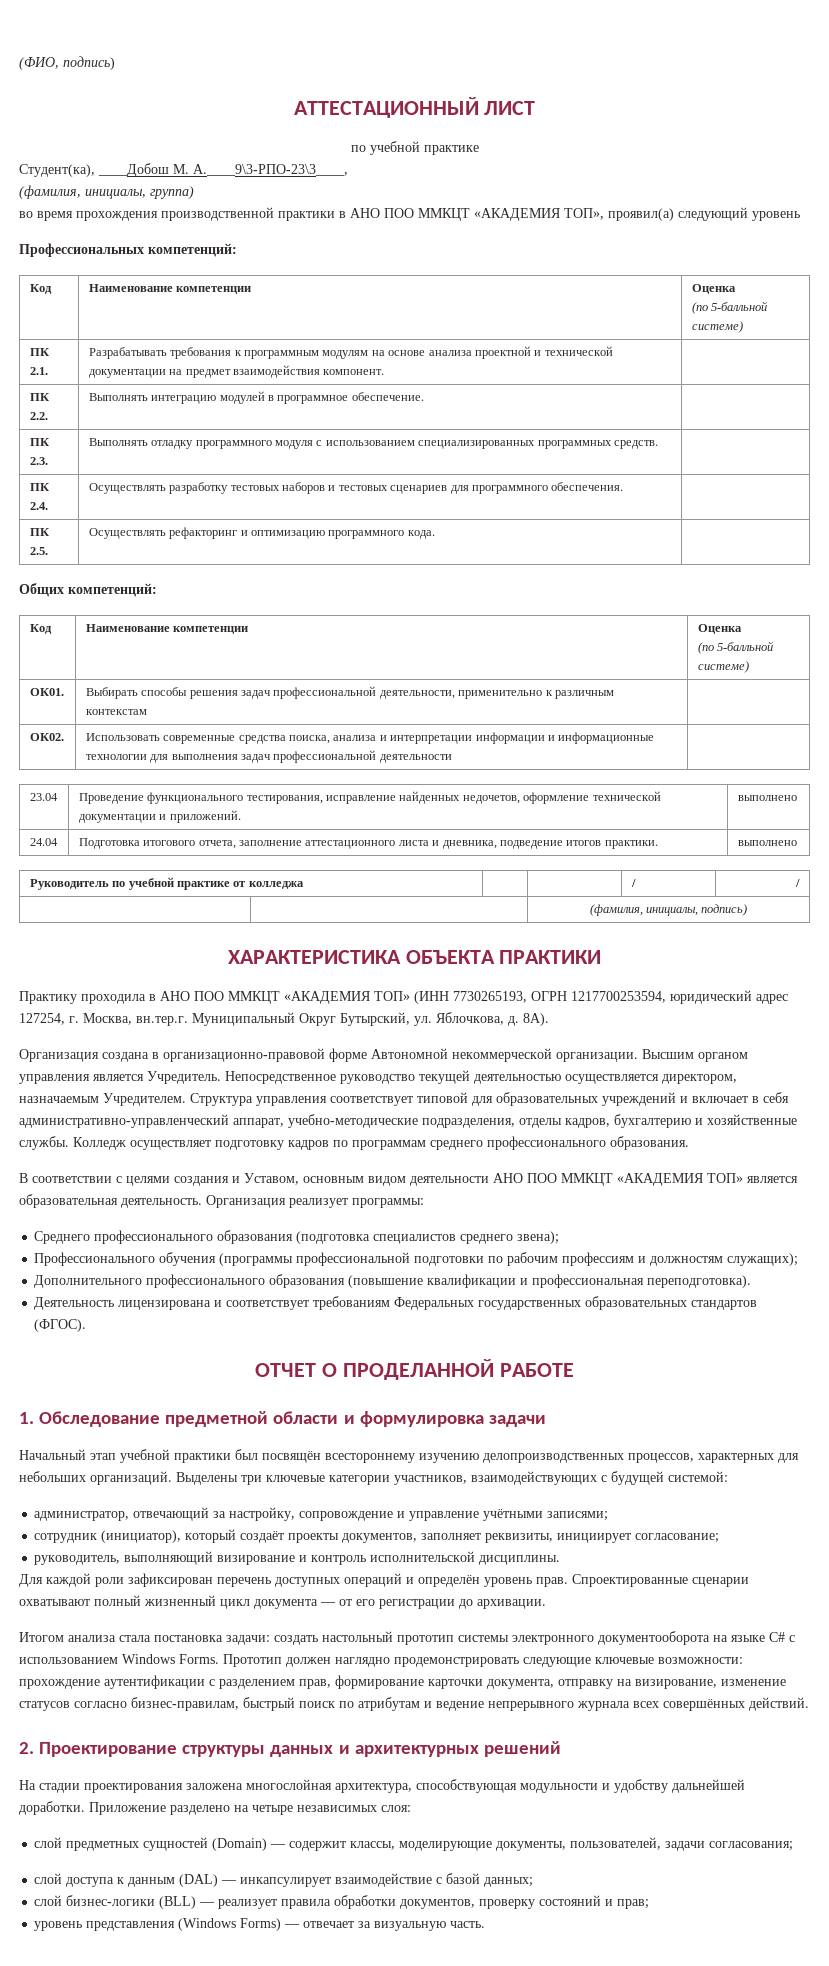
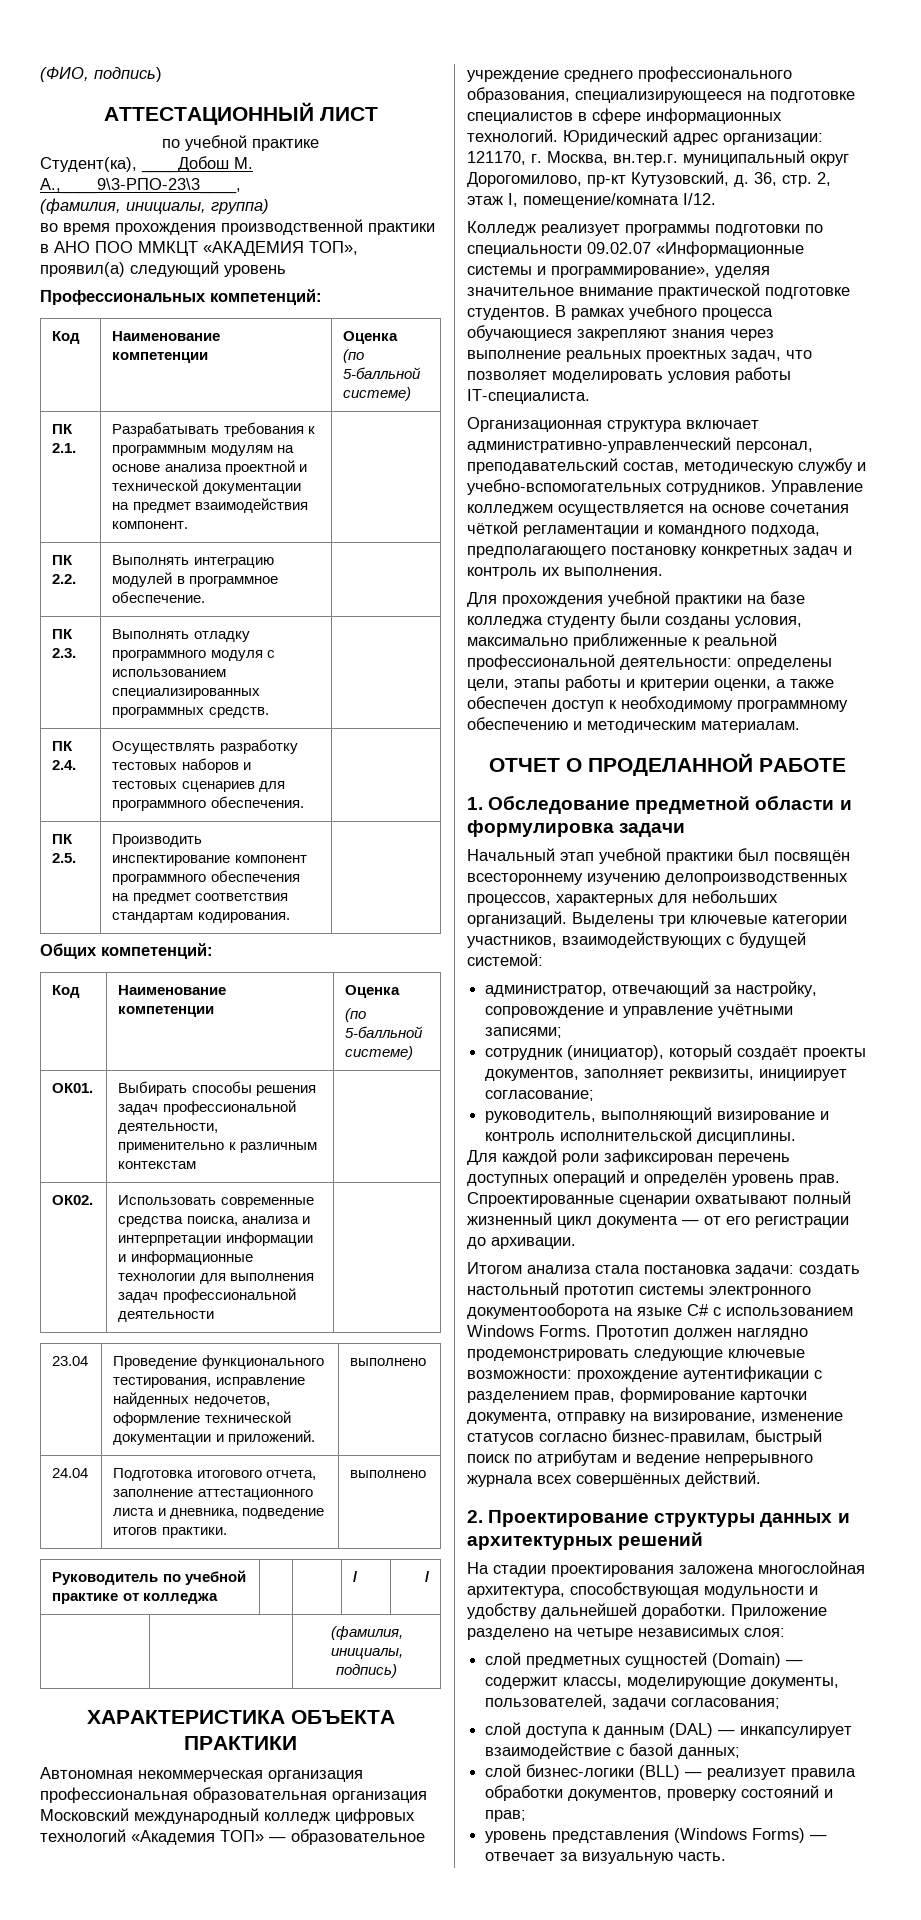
- Студент(ка), ____Добош М. А.____9\3-РПО-23\3____,
+ Студент(ка), ____Добош М. А.,____9\3-РПО-23\3____,
- ПК 2.5. | Осуществлять рефакторинг и оптимизацию программного кода. |
+ ПК 2.5. | Производить инспектирование компонент программного обеспечения на предмет соответствия стандартам кодирования. |
- Практику проходила в АНО ПОО ММКЦТ «АКАДЕМИЯ ТОП» (ИНН 7730265193, ОГРН 1217700253594, юридический адрес 127254, г. Москва, вн.тер.г. Муниципальный Округ Бутырский, ул. Яблочкова, д. 8А).
- Организация создана в организационно-правовой форме Автономной некоммерческой организации. Высшим органом управления является Учредитель. Непосредственное руководство текущей деятельностью осуществляется директором, назначаемым Учредителем. Структура управления соответствует типовой для образовательных учреждений и включает в себя административно-управленческий аппарат, учебно-методические подразделения, отделы кадров, бухгалтерию и хозяйственные службы. Колледж осуществляет подготовку кадров по программам среднего профессионального образования.
- В соответствии с целями создания и Уставом, основным видом деятельности АНО ПОО ММКЦТ «АКАДЕМИЯ ТОП» является образовательная деятельность. Организация реализует программы:
- Среднего профессионального образования (подготовка специалистов среднего звена);
- Профессионального обучения (программы профессиональной подготовки по рабочим профессиям и должностям служащих);
- Дополнительного профессионального образования (повышение квалификации и профессиональная переподготовка).
- Деятельность лицензирована и соответствует требованиям Федеральных государственных образовательных стандартов (ФГОС).
+ Автономная некоммерческая организация профессиональная образовательная организация Московский международный колледж цифровых технологий «Академия ТОП» — образовательное учреждение среднего профессионального образования, специализирующееся на подготовке специалистов в сфере информационных технологий. Юридический адрес организации: 121170, г. Москва, вн.тер.г. муниципальный округ Дорогомилово, пр-кт Кутузовский, д. 36, стр. 2, этаж I, помещение/комната I/12.
+ Колледж реализует программы подготовки по специальности 09.02.07 «Информационные системы и программирование», уделяя значительное внимание практической подготовке студентов. В рамках учебного процесса обучающиеся закрепляют знания через выполнение реальных проектных задач, что позволяет моделировать условия работы IT-специалиста.
+ Организационная структура включает административно-управленческий персонал, преподавательский состав, методическую службу и учебно-вспомогательных сотрудников. Управление колледжем осуществляется на основе сочетания чёткой регламентации и командного подхода, предполагающего постановку конкретных задач и контроль их выполнения.
+ Для прохождения учебной практики на базе колледжа студенту были созданы условия, максимально приближенные к реальной профессиональной деятельности: определены цели, этапы работы и критерии оценки, а также обеспечен доступ к необходимому программному обеспечению и методическим материалам.

